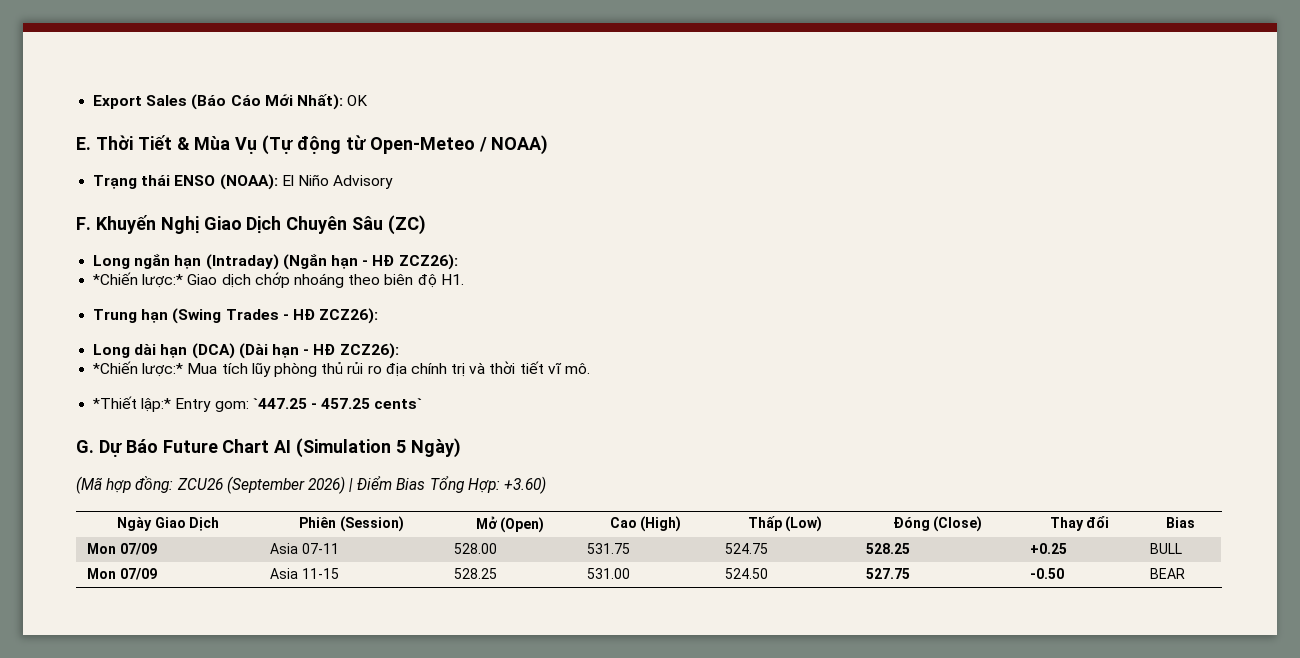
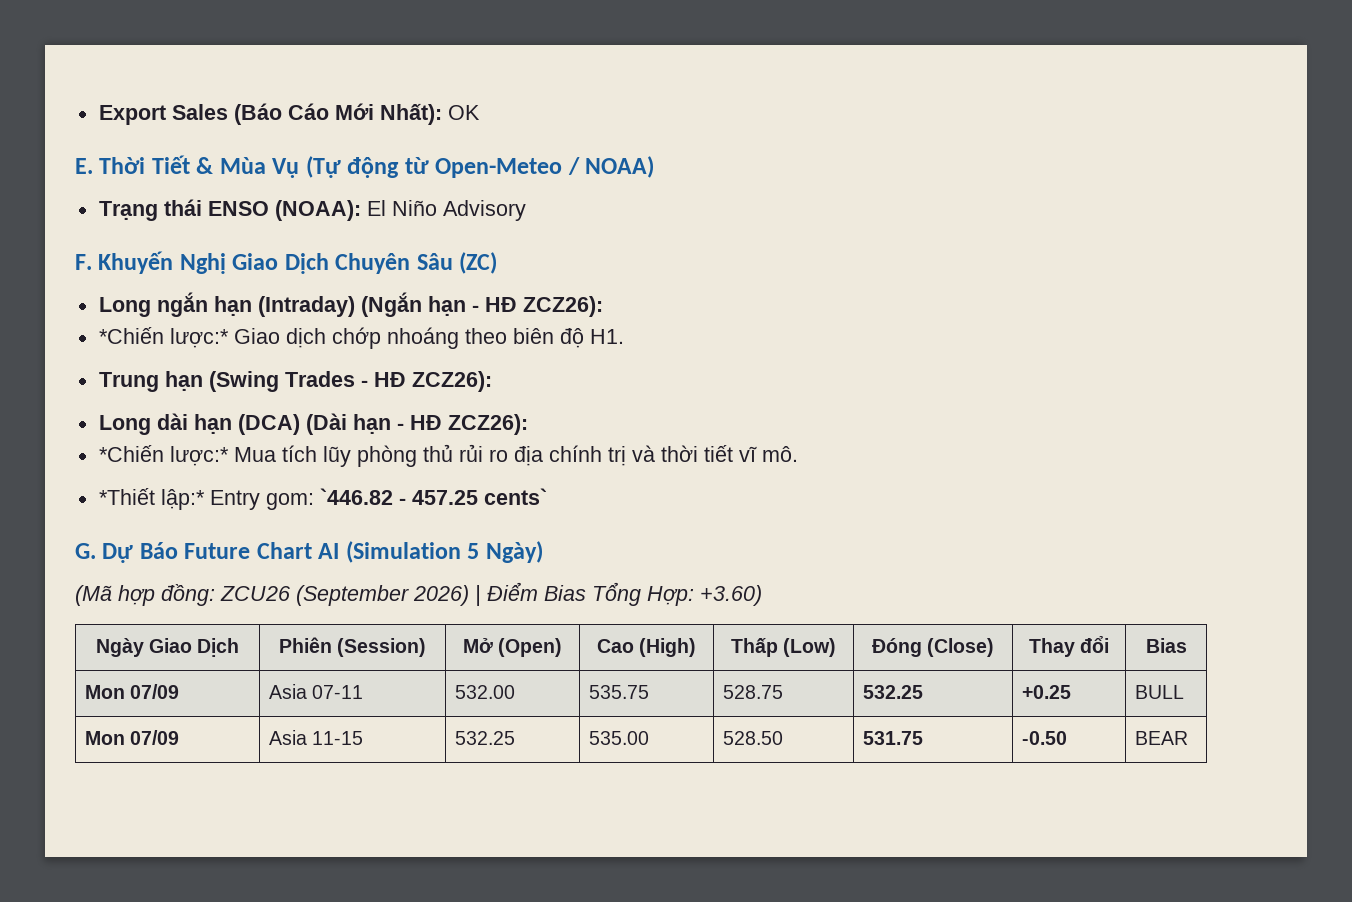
- *Thiết lập:* Entry gom: `447.25 - 457.25 cents`
+ *Thiết lập:* Entry gom: `446.82 - 457.25 cents`
- Mon 07/09 | Asia 07-11 | 528.00 | 531.75 | 524.75 | 528.25 | +0.25 | BULL
+ Mon 07/09 | Asia 07-11 | 532.00 | 535.75 | 528.75 | 532.25 | +0.25 | BULL
- Mon 07/09 | Asia 11-15 | 528.25 | 531.00 | 524.50 | 527.75 | -0.50 | BEAR
+ Mon 07/09 | Asia 11-15 | 532.25 | 535.00 | 528.50 | 531.75 | -0.50 | BEAR

